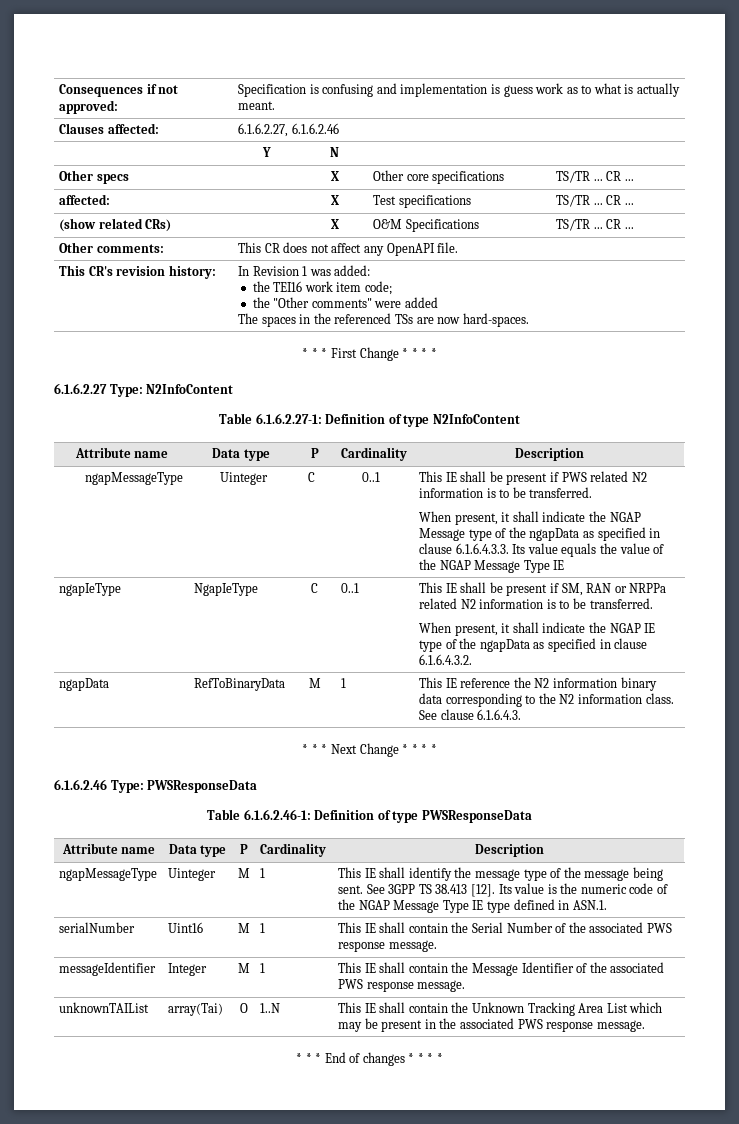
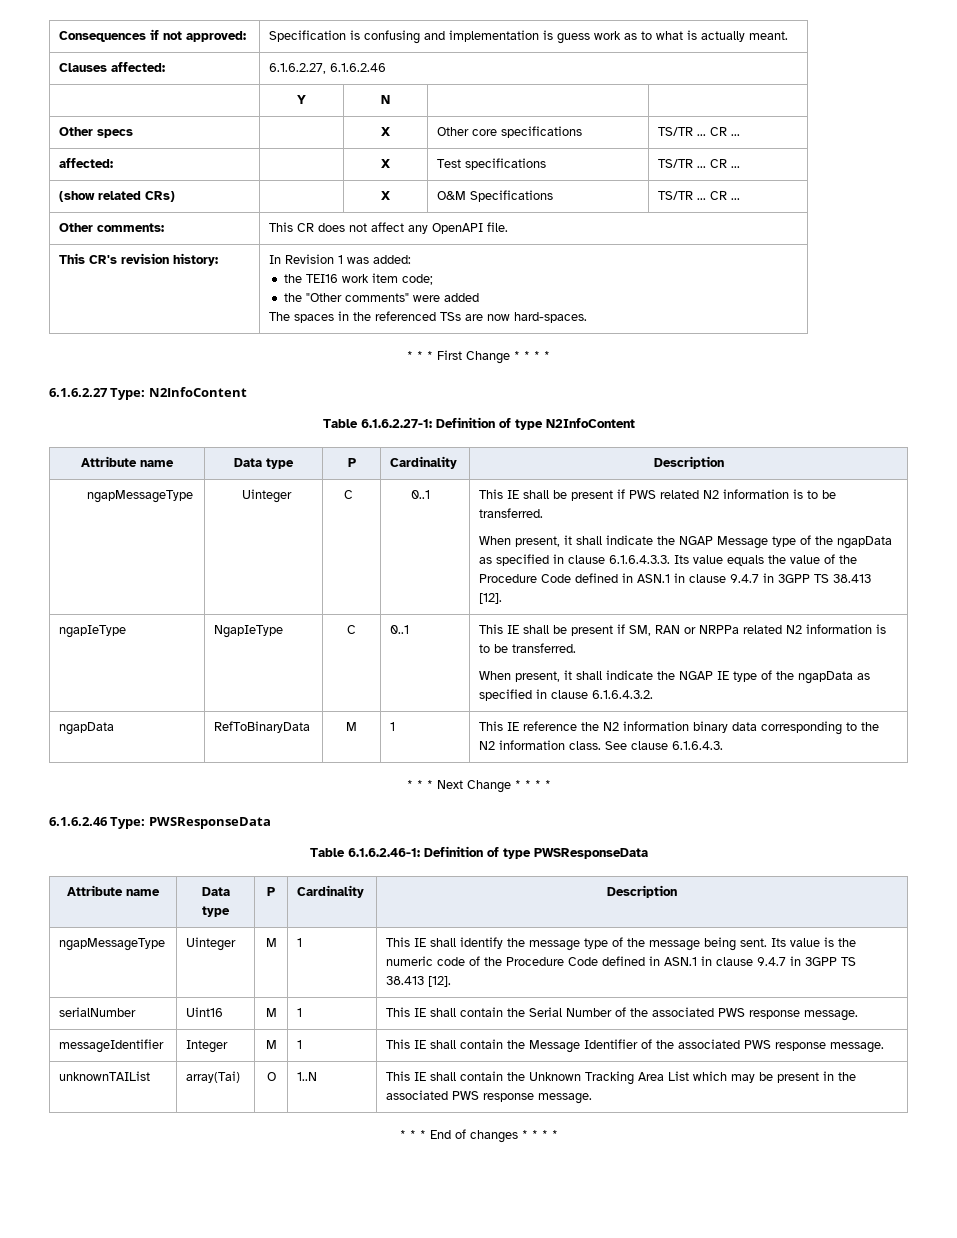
- When present, it shall indicate the NGAP Message type of the ngapData as specified in clause 6.1.6.4.3.3. Its value equals the value of the NGAP Message Type IE
+ When present, it shall indicate the NGAP Message type of the ngapData as specified in clause 6.1.6.4.3.3. Its value equals the value of the Procedure Code defined in ASN.1 in clause 9.4.7 in 3GPP TS 38.413 [12].
- ngapMessageType | Uinteger | M | 1 | This IE shall identify the message type of the message being sent. See 3GPP TS 38.413 [12]. Its value is the numeric code of the NGAP Message Type IE type defined in ASN.1.
+ ngapMessageType | Uinteger | M | 1 | This IE shall identify the message type of the message being sent. Its value is the numeric code of the Procedure Code defined in ASN.1 in clause 9.4.7 in 3GPP TS 38.413 [12].

